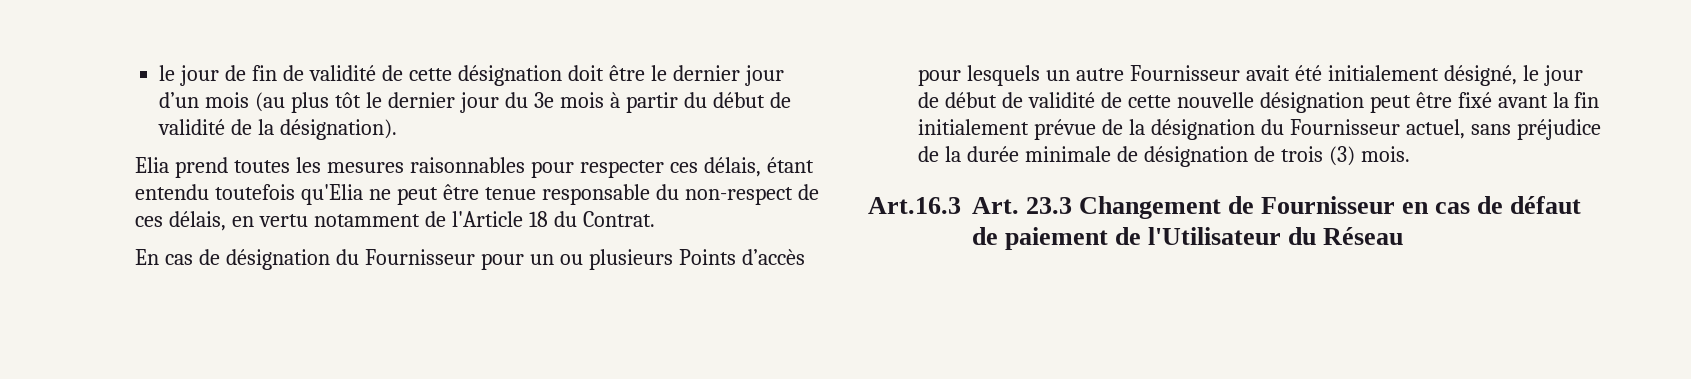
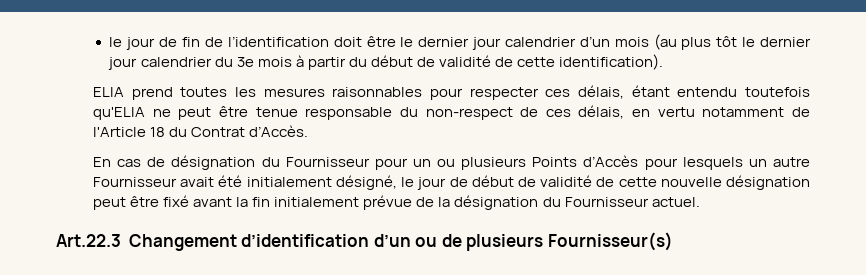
- le jour de fin de validité de cette désignation doit être le dernier jour d’un mois (au plus tôt le dernier jour du 3e mois à partir du début de validité de la désignation).
- Elia prend toutes les mesures raisonnables pour respecter ces délais, étant entendu toutefois qu'Elia ne peut être tenue responsable du non-respect de ces délais, en vertu notamment de l'Article 18 du Contrat.
+ le jour de fin de l’identification doit être le dernier jour calendrier d’un mois (au plus tôt le dernier jour calendrier du 3e mois à partir du début de validité de cette identification).
+ ELIA prend toutes les mesures raisonnables pour respecter ces délais, étant entendu toutefois qu'ELIA ne peut être tenue responsable du non-respect de ces délais, en vertu notamment de l'Article 18 du Contrat d’Accès.
- En cas de désignation du Fournisseur pour un ou plusieurs Points d’accès pour lesquels un autre Fournisseur avait été initialement désigné, le jour de début de validité de cette nouvelle désignation peut être fixé avant la fin initialement prévue de la désignation du Fournisseur actuel, sans préjudice de la durée minimale de désignation de trois (3) mois.
- Art.16.3 Art. 23.3 Changement de Fournisseur en cas de défaut de paiement de l'Utilisateur du Réseau
+ En cas de désignation du Fournisseur pour un ou plusieurs Points d’Accès pour lesquels un autre Fournisseur avait été initialement désigné, le jour de début de validité de cette nouvelle désignation peut être fixé avant la fin initialement prévue de la désignation du Fournisseur actuel.
+ Art.22.3 Changement d’identification d’un ou de plusieurs Fournisseur(s)

